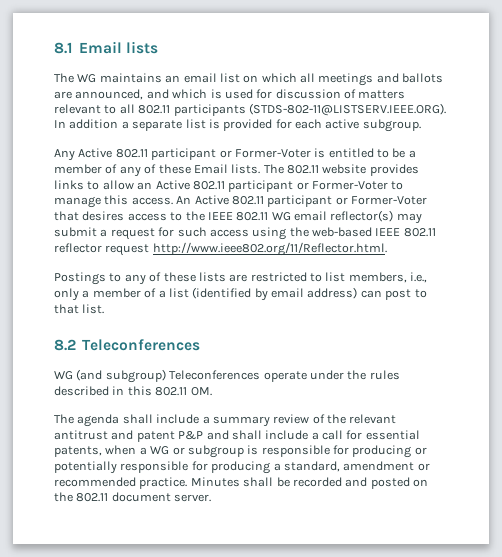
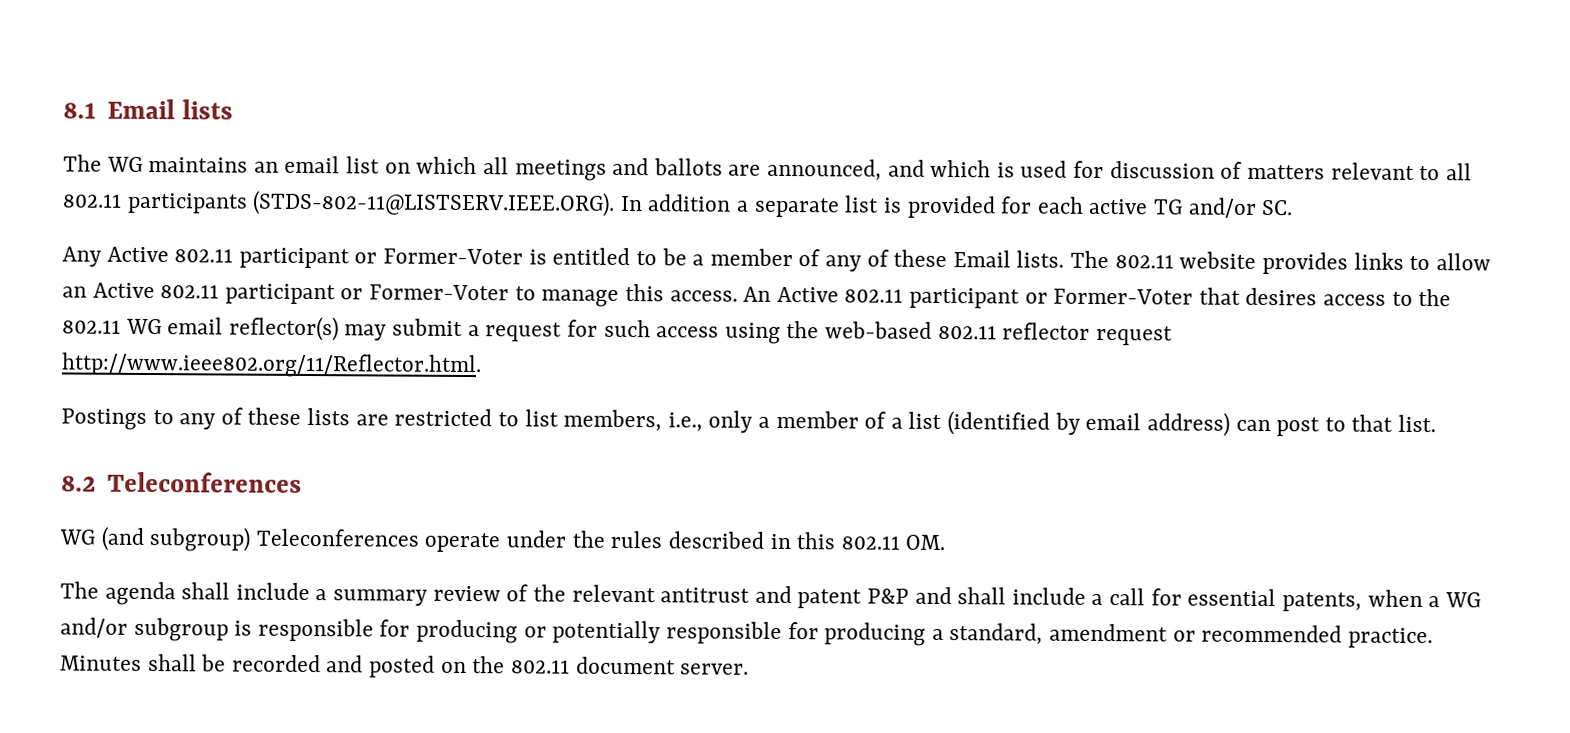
- The WG maintains an email list on which all meetings and ballots are announced, and which is used for discussion of matters relevant to all 802.11 participants (STDS-802-11@LISTSERV.IEEE.ORG). In addition a separate list is provided for each active subgroup.
+ The WG maintains an email list on which all meetings and ballots are announced, and which is used for discussion of matters relevant to all 802.11 participants (STDS-802-11@LISTSERV.IEEE.ORG). In addition a separate list is provided for each active TG and/or SC.
- An Active 802.11 participant or Former-Voter that desires access to the IEEE 802.11 WG email reflector(s) may submit a request for such access using the web-based IEEE 802.11 reflector request http://www.ieee802.org/11/Reflector.html.
+ An Active 802.11 participant or Former-Voter that desires access to the 802.11 WG email reflector(s) may submit a request for such access using the web-based 802.11 reflector request http://www.ieee802.org/11/Reflector.html.
- The agenda shall include a summary review of the relevant antitrust and patent P&P and shall include a call for essential patents, when a WG or subgroup is responsible for producing or potentially responsible for producing a standard, amendment or recommended practice.
+ The agenda shall include a summary review of the relevant antitrust and patent P&P and shall include a call for essential patents, when a WG and/or subgroup is responsible for producing or potentially responsible for producing a standard, amendment or recommended practice.

